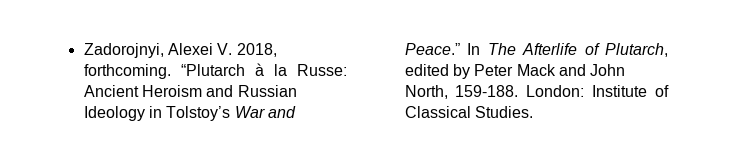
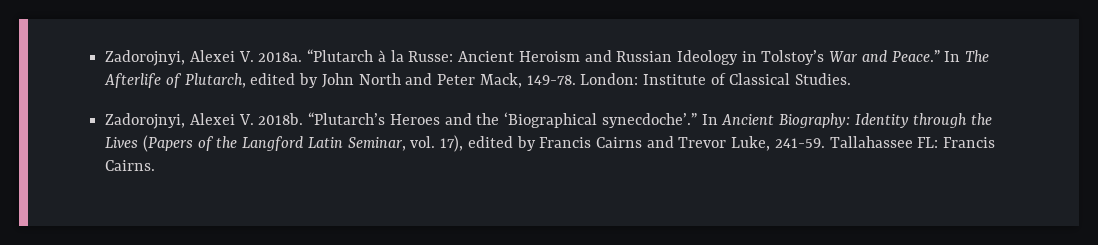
- Zadorojnyi, Alexei V. 2018, forthcoming.
+ Zadorojnyi, Alexei V. 2018a.
- In The Afterlife of Plutarch, edited by Peter Mack and John North, 159-188.
+ In The Afterlife of Plutarch, edited by John North and Peter Mack, 149-78.
+ Zadorojnyi, Alexei V. 2018b. “Plutarch’s Heroes and the ‘Biographical synecdoche’.” In Ancient Biography: Identity through the Lives (Papers of the Langford Latin Seminar, vol. 17), edited by Francis Cairns and Trevor Luke, 241-59. Tallahassee FL: Francis Cairns.

